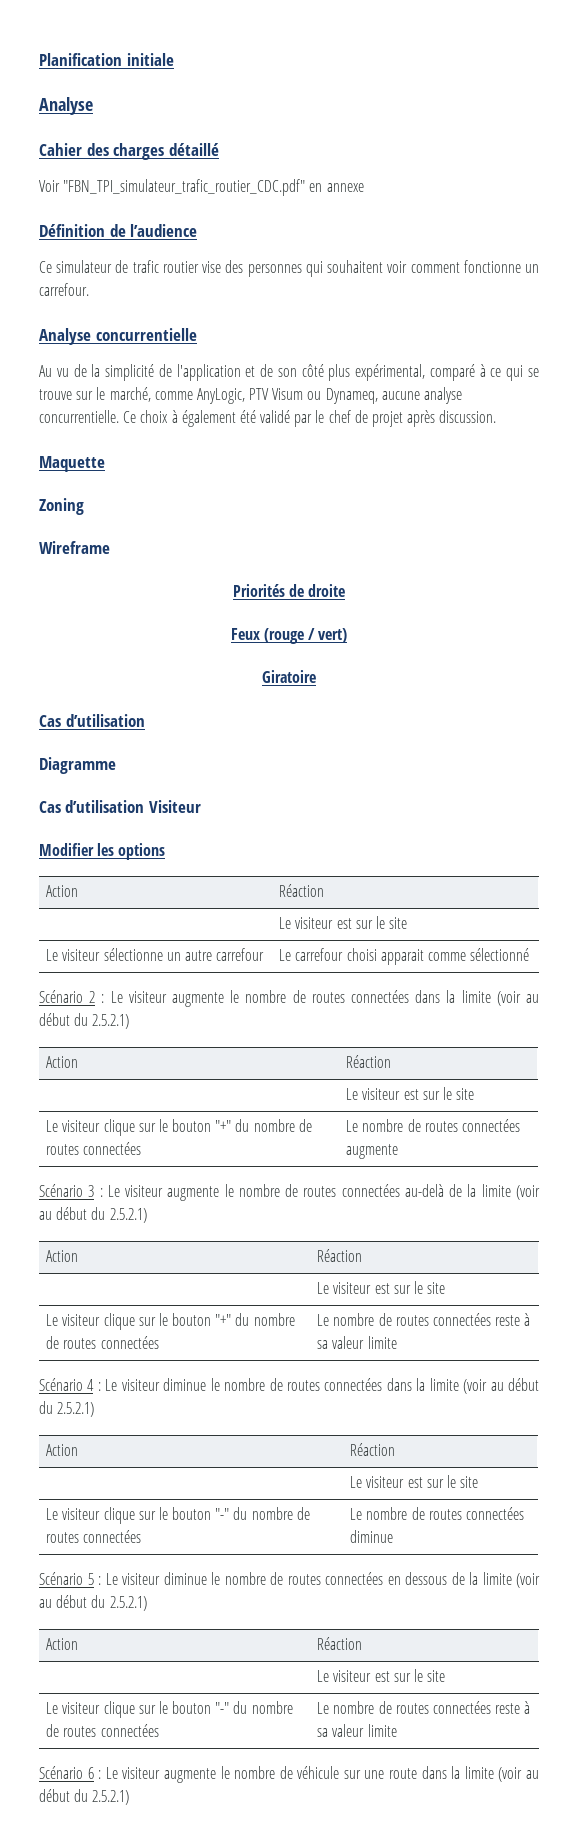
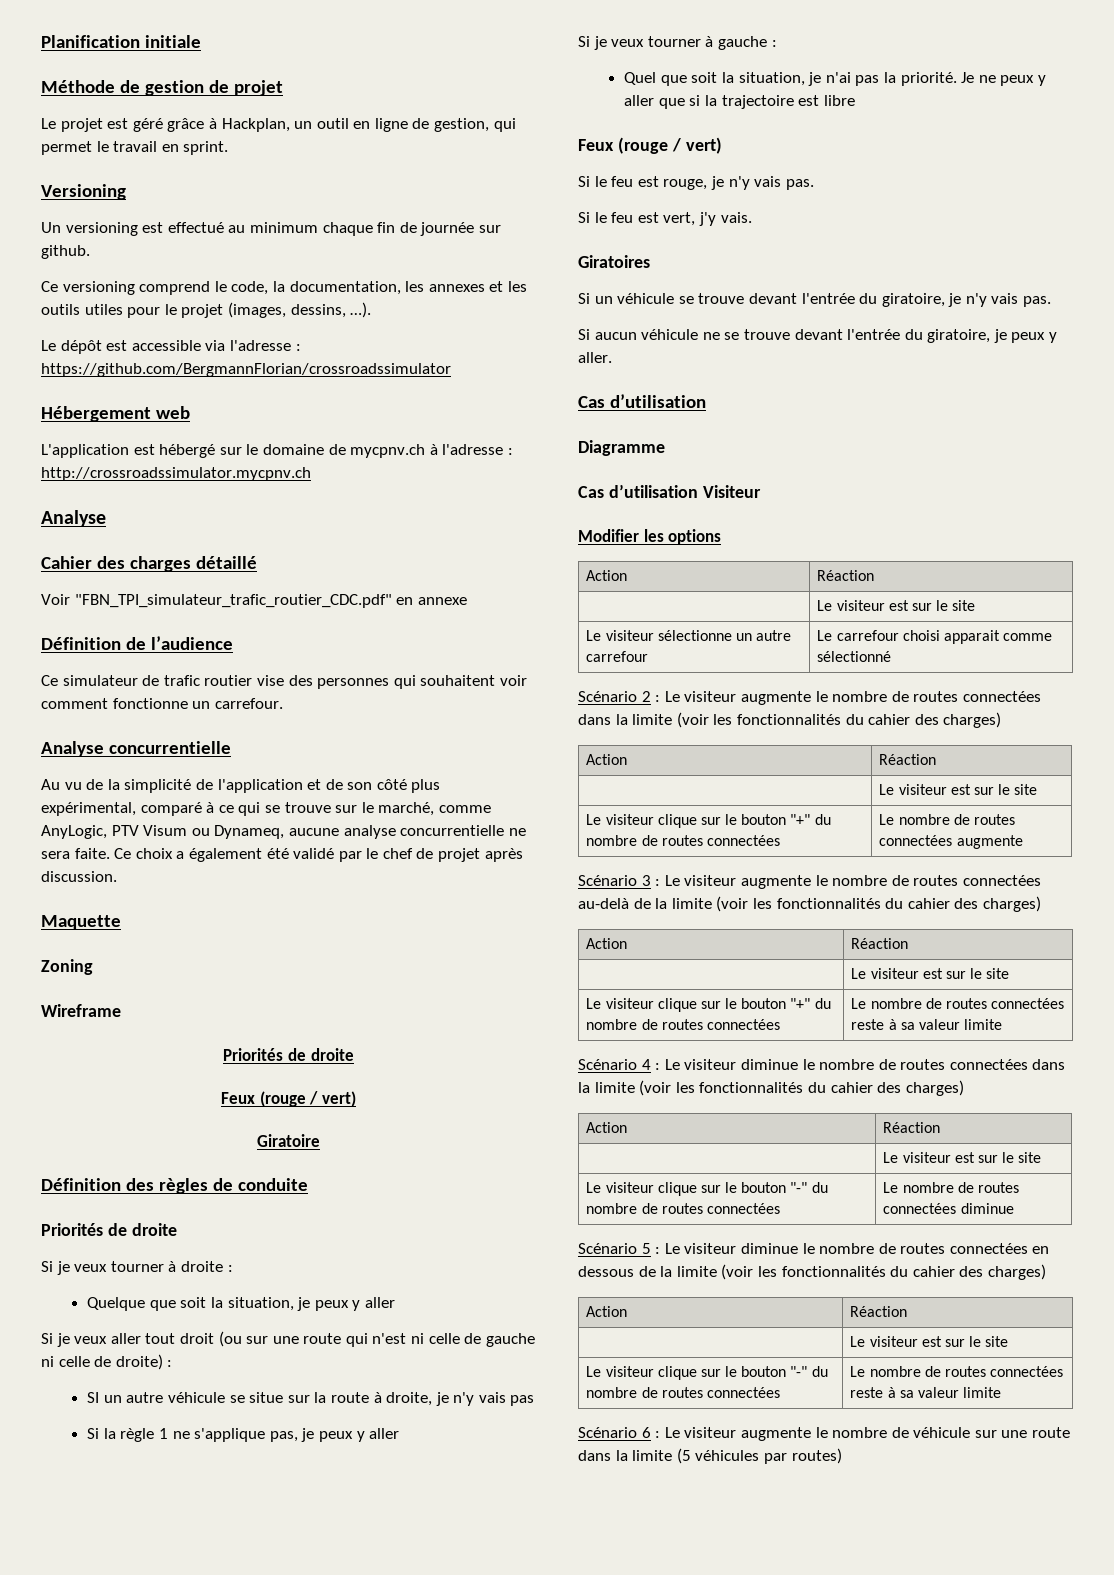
+ Méthode de gestion de projet
+ Le projet est géré grâce à Hackplan, un outil en ligne de gestion, qui permet le travail en sprint.
+ Versioning
+ Un versioning est effectué au minimum chaque fin de journée sur github.
+ Ce versioning comprend le code, la documentation, les annexes et les outils utiles pour le projet (images, dessins, …).
+ Le dépôt est accessible via l'adresse : https://github.com/BergmannFlorian/crossroadssimulator
+ Hébergement web
+ L'application est hébergé sur le domaine de mycpnv.ch à l'adresse : http://crossroadssimulator.mycpnv.ch
- Au vu de la simplicité de l'application et de son côté plus expérimental, comparé à ce qui se trouve sur le marché, comme AnyLogic, PTV Visum ou Dynameq, aucune analyse concurrentielle.
+ Au vu de la simplicité de l'application et de son côté plus expérimental, comparé à ce qui se trouve sur le marché, comme AnyLogic, PTV Visum ou Dynameq, aucune analyse concurrentielle ne sera faite.
- Ce choix à également été validé par le chef de projet après discussion.
+ Ce choix a également été validé par le chef de projet après discussion.
+ Définition des règles de conduite
+ Priorités de droite
+ Si je veux tourner à droite :
+ Quelque que soit la situation, je peux y aller
+ Si je veux aller tout droit (ou sur une route qui n'est ni celle de gauche ni celle de droite) :
+ SI un autre véhicule se situe sur la route à droite, je n'y vais pas
+ Si la règle 1 ne s'applique pas, je peux y aller
+ Si je veux tourner à gauche :
+ Quel que soit la situation, je n'ai pas la priorité. Je ne peux y aller que si la trajectoire est libre
+ Feux (rouge / vert)
+ Si le feu est rouge, je n'y vais pas.
+ Si le feu est vert, j'y vais.
+ Giratoires
+ Si un véhicule se trouve devant l'entrée du giratoire, je n'y vais pas.
+ Si aucun véhicule ne se trouve devant l'entrée du giratoire, je peux y aller.
- Scénario 2 : Le visiteur augmente le nombre de routes connectées dans la limite (voir au début du 2.5.2.1)
+ Scénario 2 : Le visiteur augmente le nombre de routes connectées dans la limite (voir les fonctionnalités du cahier des charges)
- Scénario 3 : Le visiteur augmente le nombre de routes connectées au-delà de la limite (voir au début du 2.5.2.1)
+ Scénario 3 : Le visiteur augmente le nombre de routes connectées au-delà de la limite (voir les fonctionnalités du cahier des charges)
- Scénario 4 : Le visiteur diminue le nombre de routes connectées dans la limite (voir au début du 2.5.2.1)
+ Scénario 4 : Le visiteur diminue le nombre de routes connectées dans la limite (voir les fonctionnalités du cahier des charges)
- Scénario 5 : Le visiteur diminue le nombre de routes connectées en dessous de la limite (voir au début du 2.5.2.1)
+ Scénario 5 : Le visiteur diminue le nombre de routes connectées en dessous de la limite (voir les fonctionnalités du cahier des charges)
- Scénario 6 : Le visiteur augmente le nombre de véhicule sur une route dans la limite (voir au début du 2.5.2.1)
+ Scénario 6 : Le visiteur augmente le nombre de véhicule sur une route dans la limite (5 véhicules par routes)

